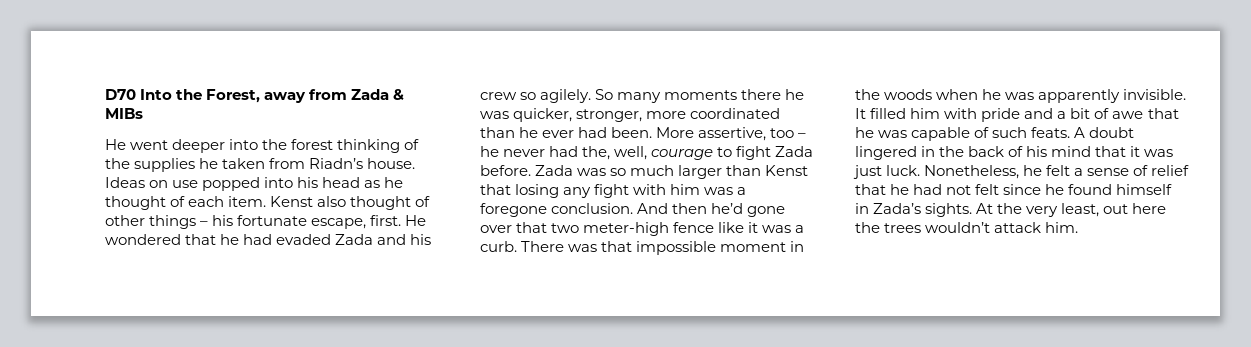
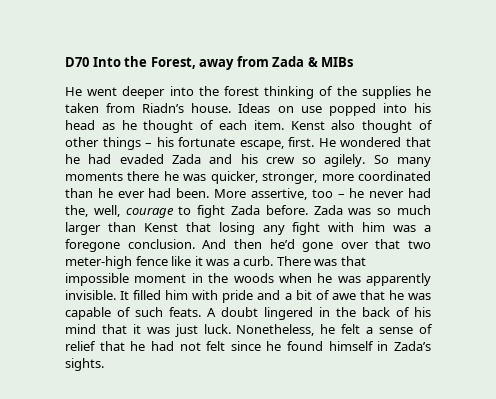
- At the very least, out here the trees wouldn’t attack him.

